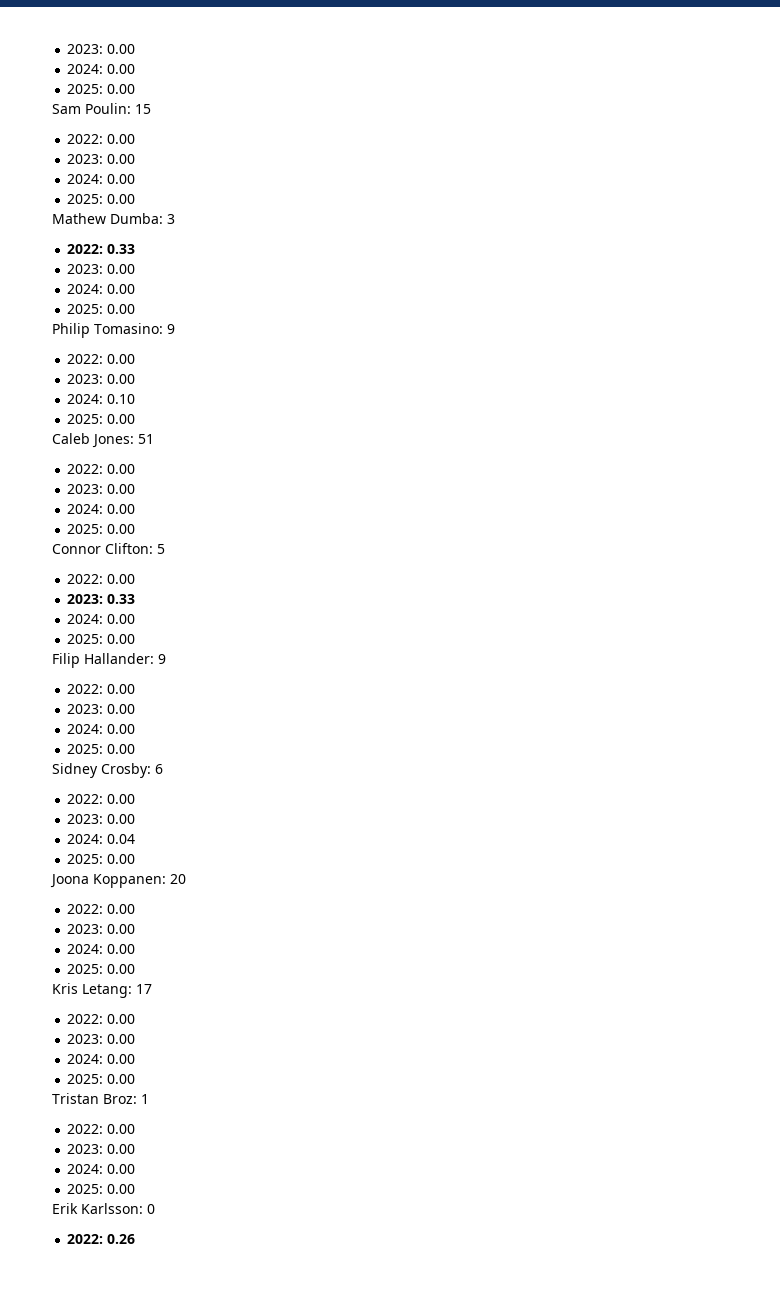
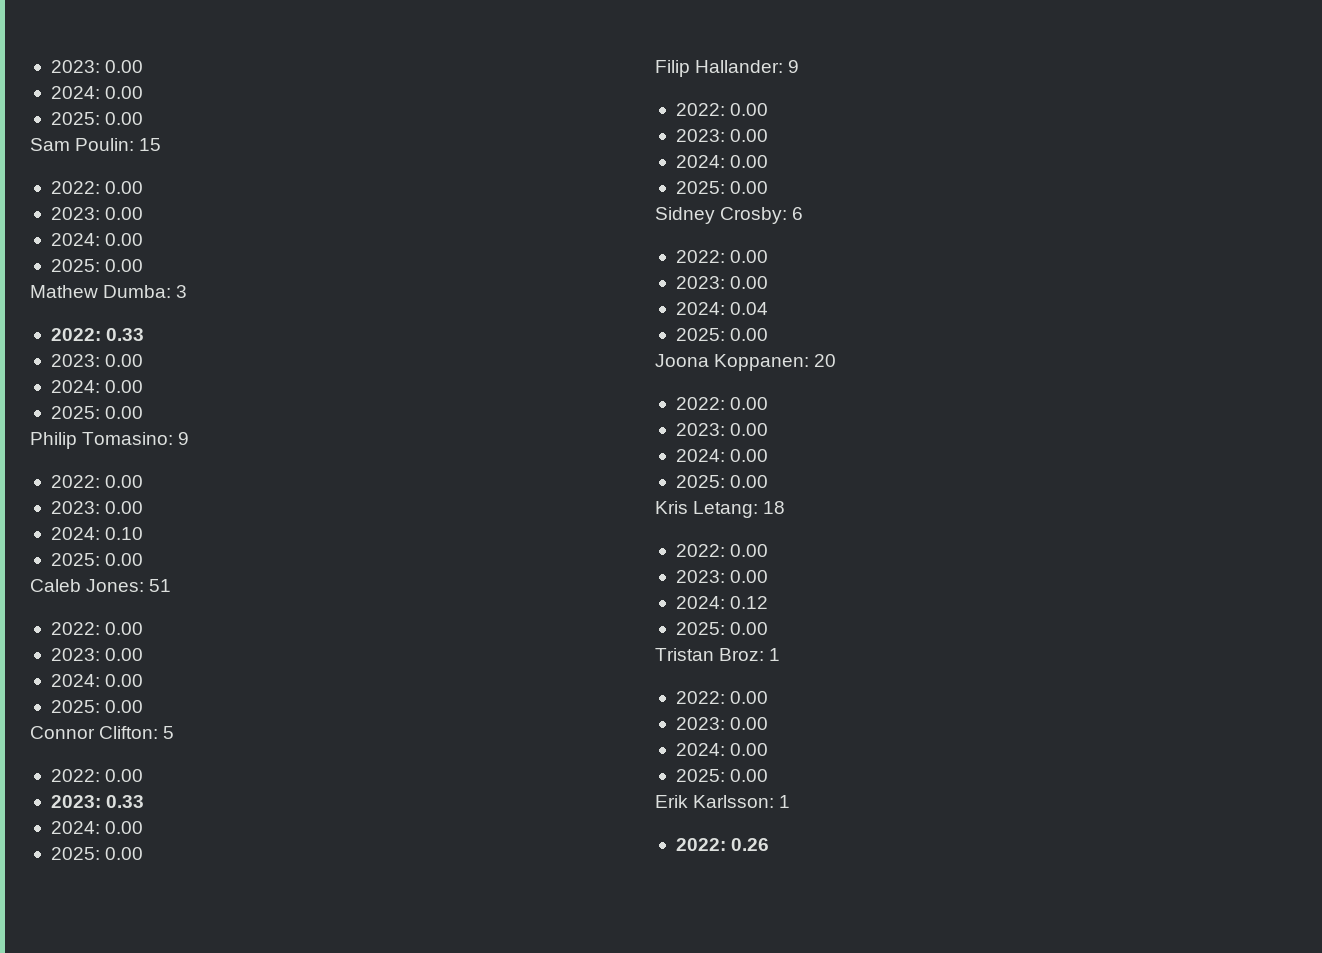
- Kris Letang: 17
+ Kris Letang: 18
  2022: 0.00
  2023: 0.00
- 2024: 0.00
+ 2024: 0.12
- Erik Karlsson: 0
+ Erik Karlsson: 1

